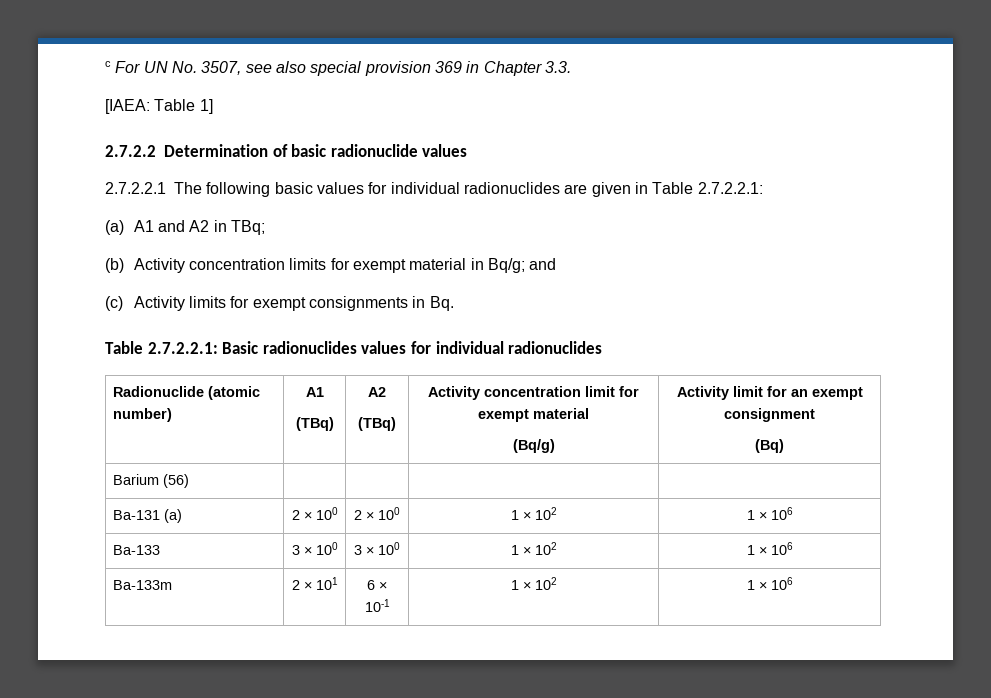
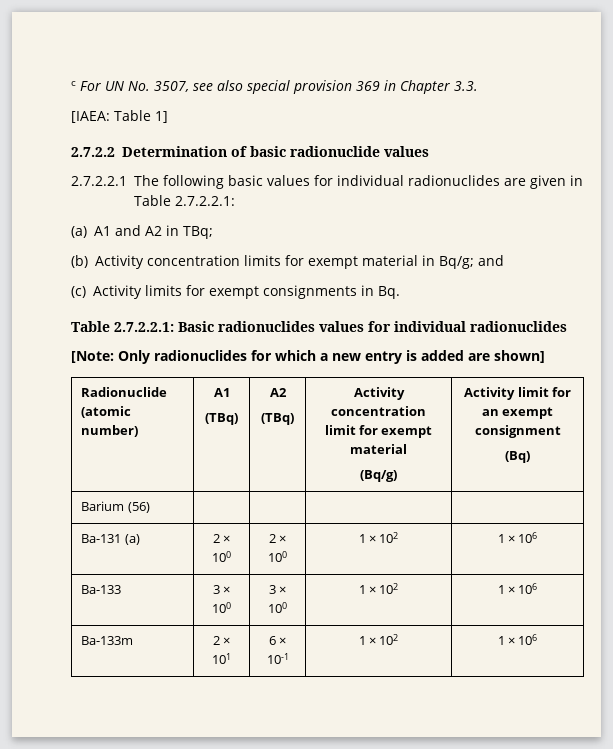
+ [Note: Only radionuclides for which a new entry is added are shown]

